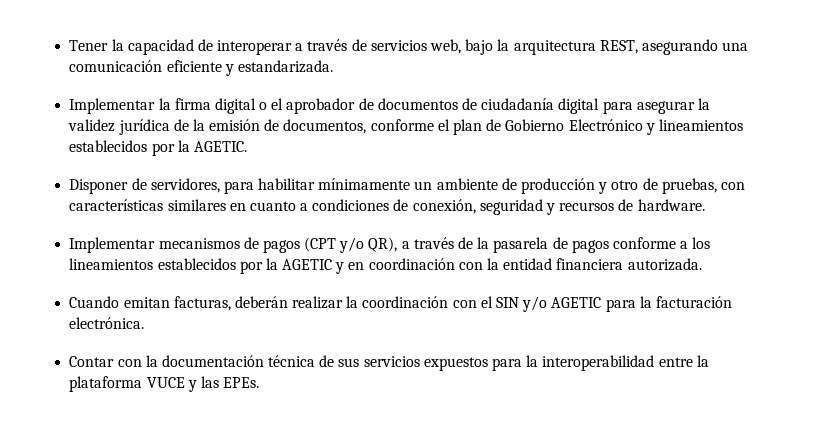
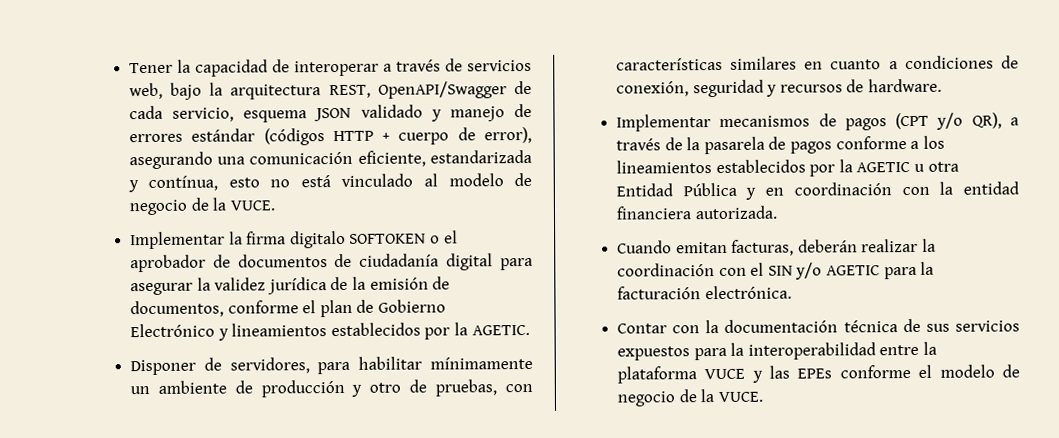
- Tener la capacidad de interoperar a través de servicios web, bajo la arquitectura REST, asegurando una comunicación eficiente y estandarizada.
+ Tener la capacidad de interoperar a través de servicios web, bajo la arquitectura REST, OpenAPI/Swagger de cada servicio, esquema JSON validado y manejo de errores estándar (códigos HTTP + cuerpo de error), asegurando una comunicación eficiente, estandarizada y contínua, esto no está vinculado al modelo de negocio de la VUCE.
- Implementar la firma digital o el aprobador de documentos de ciudadanía digital para asegurar la validez jurídica de la emisión de documentos, conforme el plan de Gobierno Electrónico y lineamientos establecidos por la AGETIC.
+ Implementar la firma digitalo SOFTOKEN o el aprobador de documentos de ciudadanía digital para asegurar la validez jurídica de la emisión de documentos, conforme el plan de Gobierno Electrónico y lineamientos establecidos por la AGETIC.
- Implementar mecanismos de pagos (CPT y/o QR), a través de la pasarela de pagos conforme a los lineamientos establecidos por la AGETIC y en coordinación con la entidad financiera autorizada.
+ Implementar mecanismos de pagos (CPT y/o QR), a través de la pasarela de pagos conforme a los lineamientos establecidos por la AGETIC u otra Entidad Pública y en coordinación con la entidad financiera autorizada.
- Contar con la documentación técnica de sus servicios expuestos para la interoperabilidad entre la plataforma VUCE y las EPEs.
+ Contar con la documentación técnica de sus servicios expuestos para la interoperabilidad entre la plataforma VUCE y las EPEs conforme el modelo de negocio de la VUCE.

